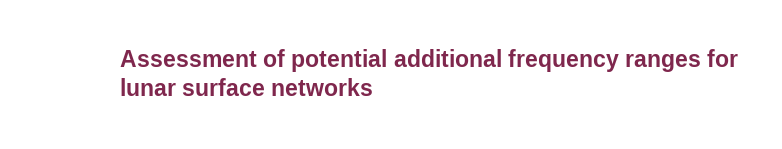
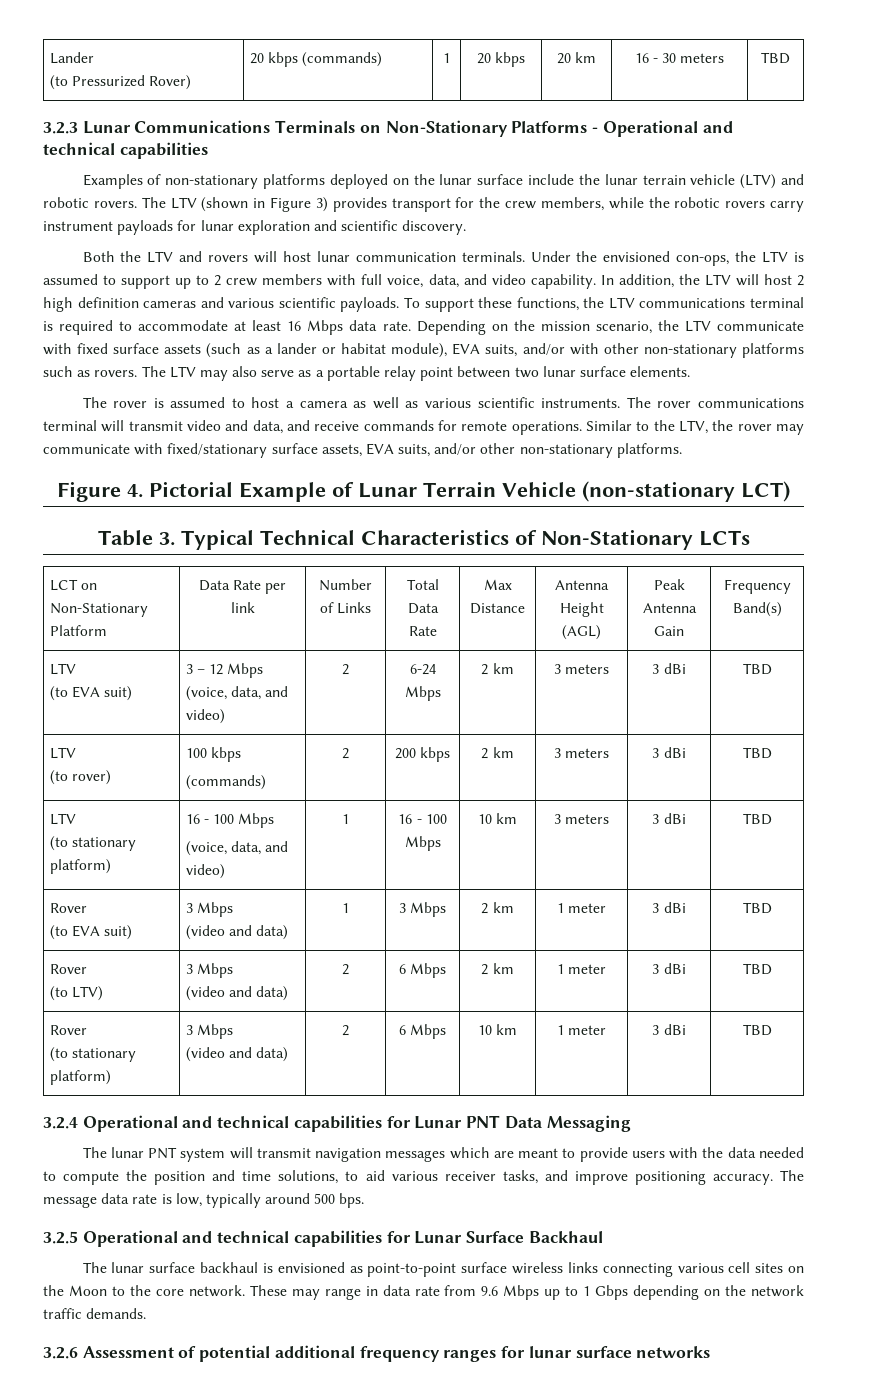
- Assessment of potential additional frequency ranges for lunar surface networks
+ Lander
+ (to Pressurized Rover) | 20 kbps (commands) | 1 | 20 kbps | 20 km | 16 - 30 meters | TBD
+ 3.2.3 Lunar Communications Terminals on Non-Stationary Platforms - Operational and technical capabilities
+ Examples of non-stationary platforms deployed on the lunar surface include the lunar terrain vehicle (LTV) and robotic rovers. The LTV (shown in Figure 3) provides transport for the crew members, while the robotic rovers carry instrument payloads for lunar exploration and scientific discovery.
+ Both the LTV and rovers will host lunar communication terminals. Under the envisioned con-ops, the LTV is assumed to support up to 2 crew members with full voice, data, and video capability. In addition, the LTV will host 2 high definition cameras and various scientific payloads. To support these functions, the LTV communications terminal is required to accommodate at least 16 Mbps data rate. Depending on the mission scenario, the LTV communicate with fixed surface assets (such as a lander or habitat module), EVA suits, and/or with other non-stationary platforms such as rovers. The LTV may also serve as a portable relay point between two lunar surface elements.
+ The rover is assumed to host a camera as well as various scientific instruments. The rover communications terminal will transmit video and data, and receive commands for remote operations. Similar to the LTV, the rover may communicate with fixed/stationary surface assets, EVA suits, and/or other non-stationary platforms.
+ Figure 4. Pictorial Example of Lunar Terrain Vehicle (non-stationary LCT)
+ Table 3. Typical Technical Characteristics of Non-Stationary LCTs
+ LCT on Non-Stationary Platform | Data Rate per link | Number of Links | Total Data Rate | Max Distance | Antenna Height (AGL) | Peak Antenna Gain | Frequency Band(s)
+ LTV
+ (to EVA suit) | 3 – 12 Mbps (voice, data, and video) | 2 | 6-24 Mbps | 2 km | 3 meters | 3 dBi | TBD
+ LTV
+ (to rover) | 100 kbps
+ (commands) | 2 | 200 kbps | 2 km | 3 meters | 3 dBi | TBD
+ LTV
+ (to stationary platform) | 16 - 100 Mbps
+ (voice, data, and video) | 1 | 16 - 100 Mbps | 10 km | 3 meters | 3 dBi | TBD
+ Rover
+ (to EVA suit) | 3 Mbps
+ (video and data) | 1 | 3 Mbps | 2 km | 1 meter | 3 dBi | TBD
+ Rover
+ (to LTV) | 3 Mbps
+ (video and data) | 2 | 6 Mbps | 2 km | 1 meter | 3 dBi | TBD
+ Rover
+ (to stationary platform) | 3 Mbps
+ (video and data) | 2 | 6 Mbps | 10 km | 1 meter | 3 dBi | TBD
+ 3.2.4 Operational and technical capabilities for Lunar PNT Data Messaging
+ The lunar PNT system will transmit navigation messages which are meant to provide users with the data needed to compute the position and time solutions, to aid various receiver tasks, and improve positioning accuracy. The message data rate is low, typically around 500 bps.
+ 3.2.5 Operational and technical capabilities for Lunar Surface Backhaul
+ The lunar surface backhaul is envisioned as point-to-point surface wireless links connecting various cell sites on the Moon to the core network. These may range in data rate from 9.6 Mbps up to 1 Gbps depending on the network traffic demands.
+ 3.2.6 Assessment of potential additional frequency ranges for lunar surface networks

